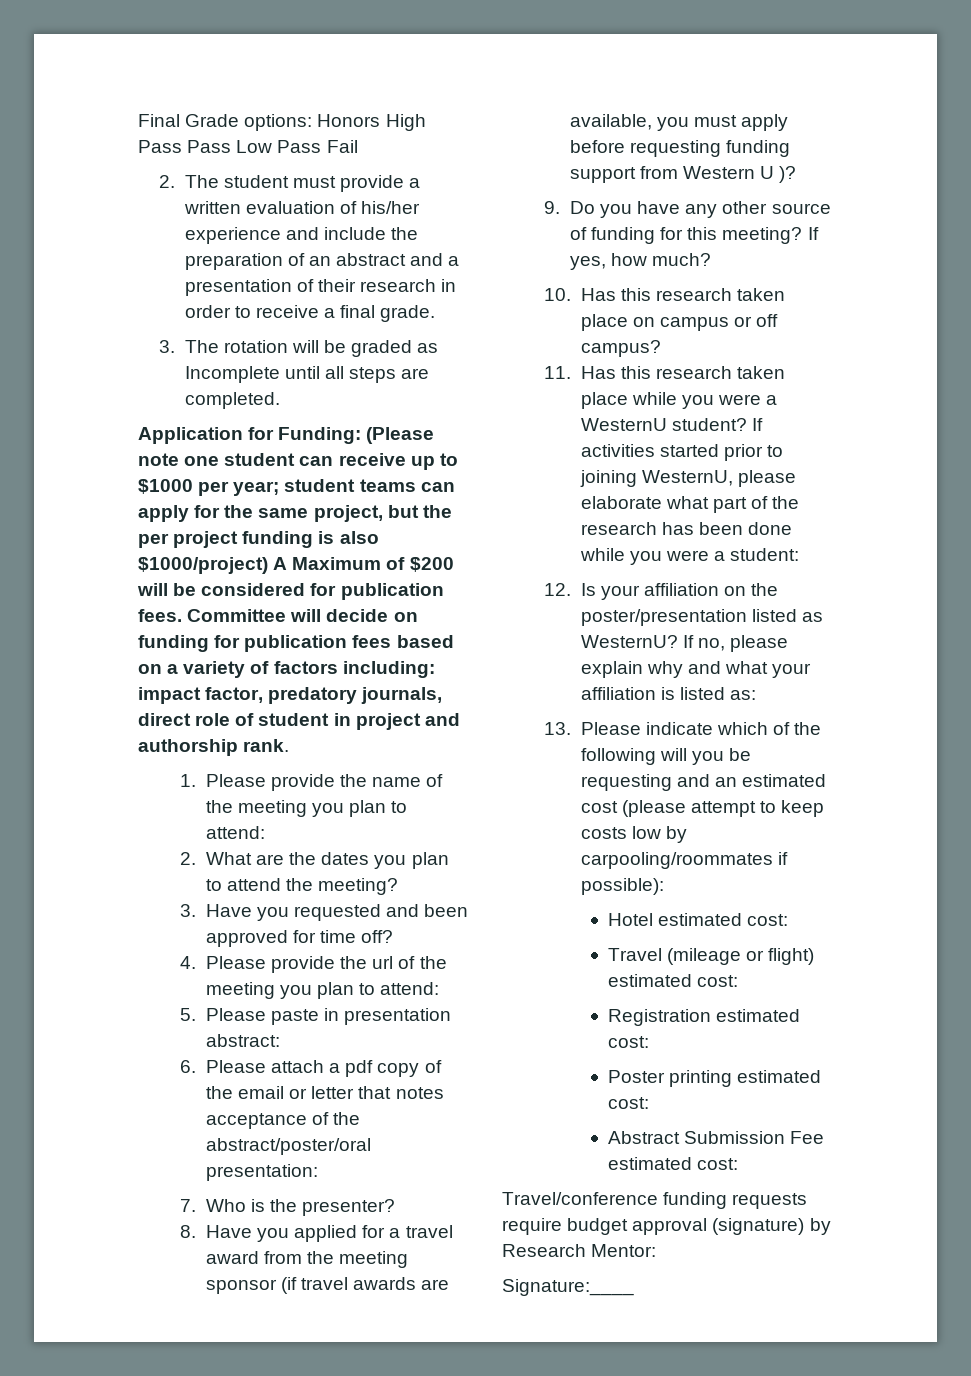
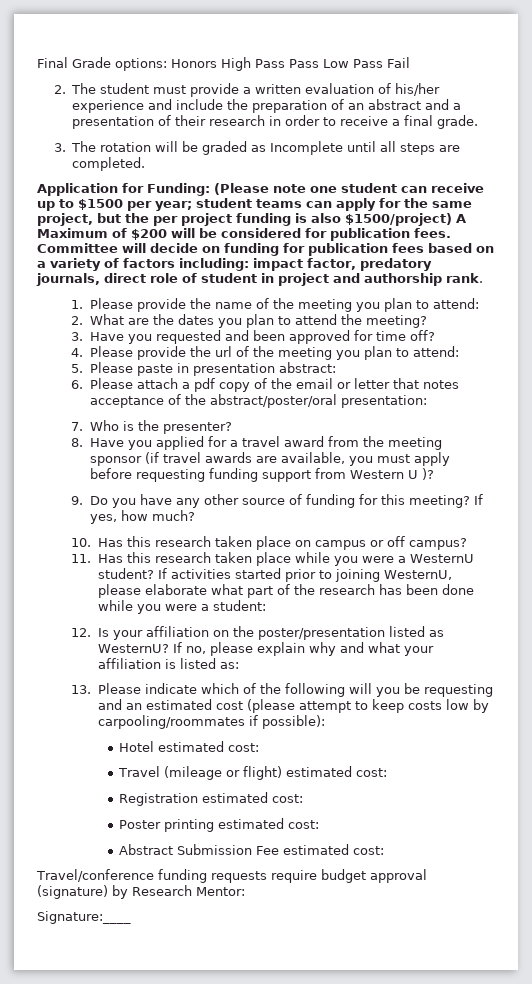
- Application for Funding: (Please note one student can receive up to $1000 per year; student teams can apply for the same project, but the per project funding is also $1000/project) A Maximum of $200 will be considered for publication fees.
+ Application for Funding: (Please note one student can receive up to $1500 per year; student teams can apply for the same project, but the per project funding is also $1500/project) A Maximum of $200 will be considered for publication fees.

